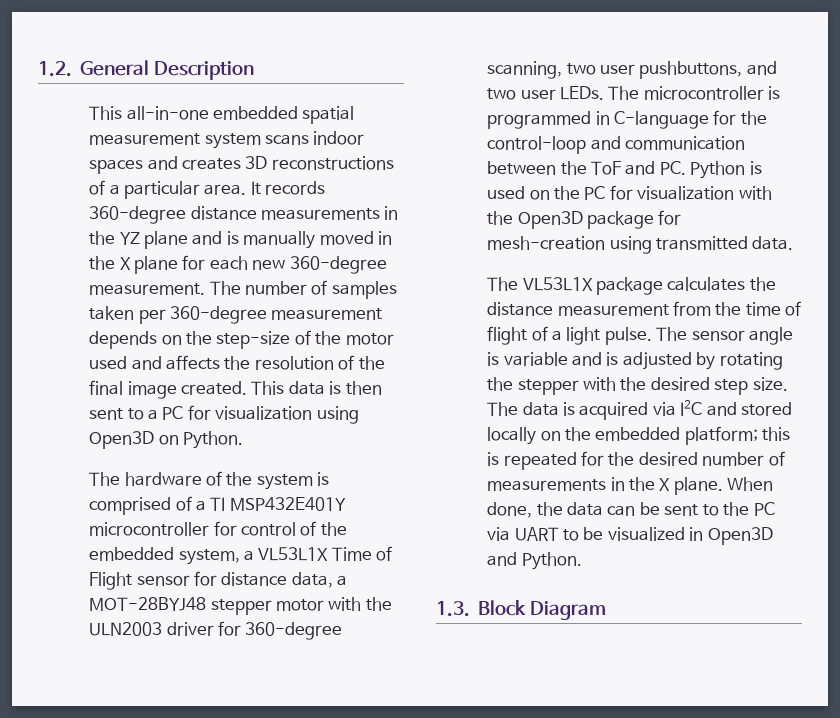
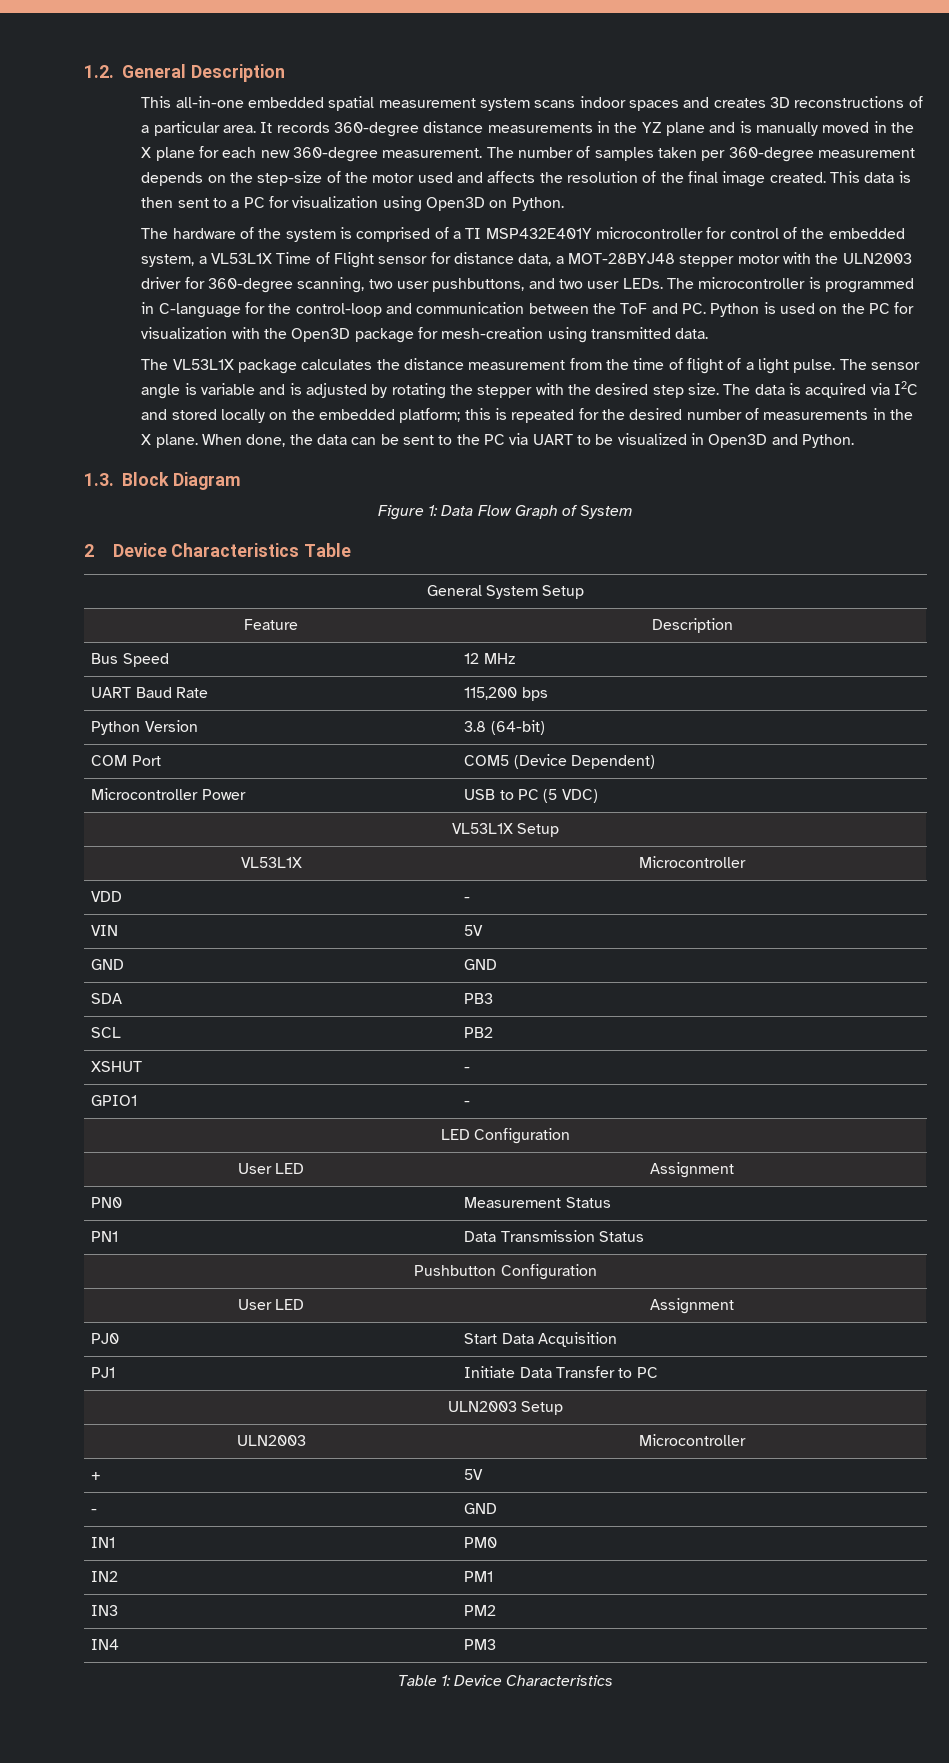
+ Figure 1: Data Flow Graph of System
+ 2 Device Characteristics Table
+ General System Setup
+ Feature | Description
+ Bus Speed | 12 MHz
+ UART Baud Rate | 115,200 bps
+ Python Version | 3.8 (64-bit)
+ COM Port | COM5 (Device Dependent)
+ Microcontroller Power | USB to PC (5 VDC)
+ VL53L1X Setup
+ VL53L1X | Microcontroller
+ VDD | -
+ VIN | 5V
+ GND | GND
+ SDA | PB3
+ SCL | PB2
+ XSHUT | -
+ GPIO1 | -
+ LED Configuration
+ User LED | Assignment
+ PN0 | Measurement Status
+ PN1 | Data Transmission Status
+ Pushbutton Configuration
+ User LED | Assignment
+ PJ0 | Start Data Acquisition
+ PJ1 | Initiate Data Transfer to PC
+ ULN2003 Setup
+ ULN2003 | Microcontroller
+ + | 5V
+ - | GND
+ IN1 | PM0
+ IN2 | PM1
+ IN3 | PM2
+ IN4 | PM3
+ Table 1: Device Characteristics

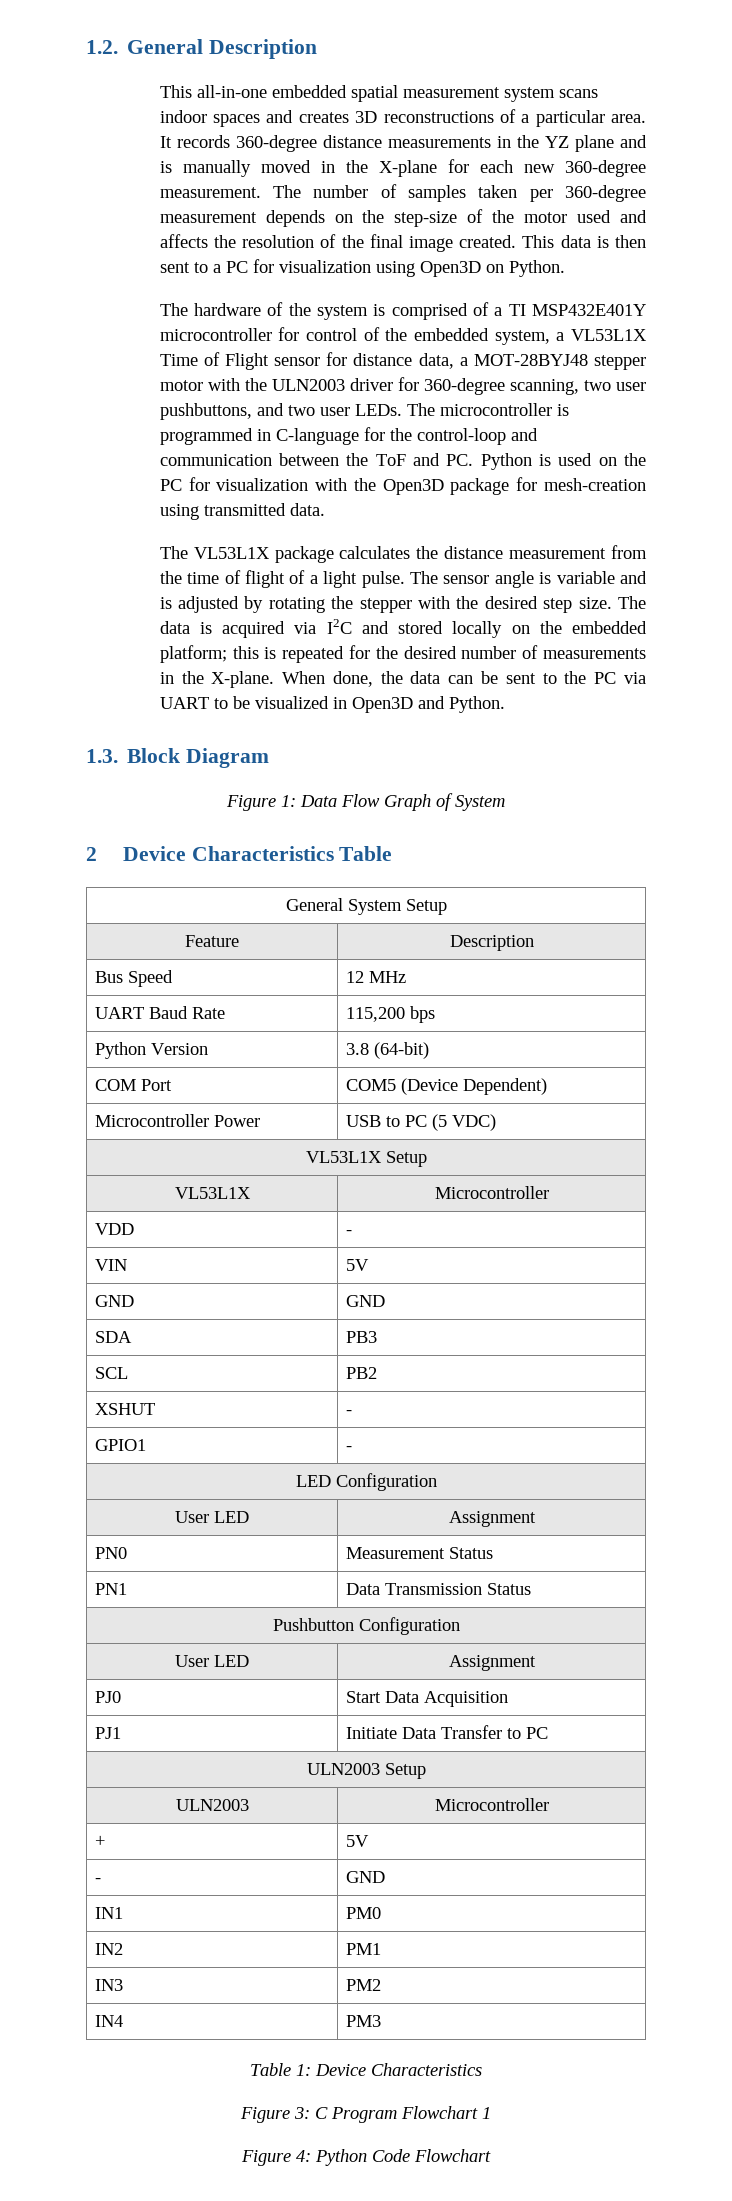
- It records 360-degree distance measurements in the YZ plane and is manually moved in the X plane for each new 360-degree measurement.
+ It records 360-degree distance measurements in the YZ plane and is manually moved in the X-plane for each new 360-degree measurement.
- The data is acquired via I2C and stored locally on the embedded platform; this is repeated for the desired number of measurements in the X plane.
+ The data is acquired via I2C and stored locally on the embedded platform; this is repeated for the desired number of measurements in the X-plane.
+ Figure 3: C Program Flowchart 1
+ Figure 4: Python Code Flowchart

